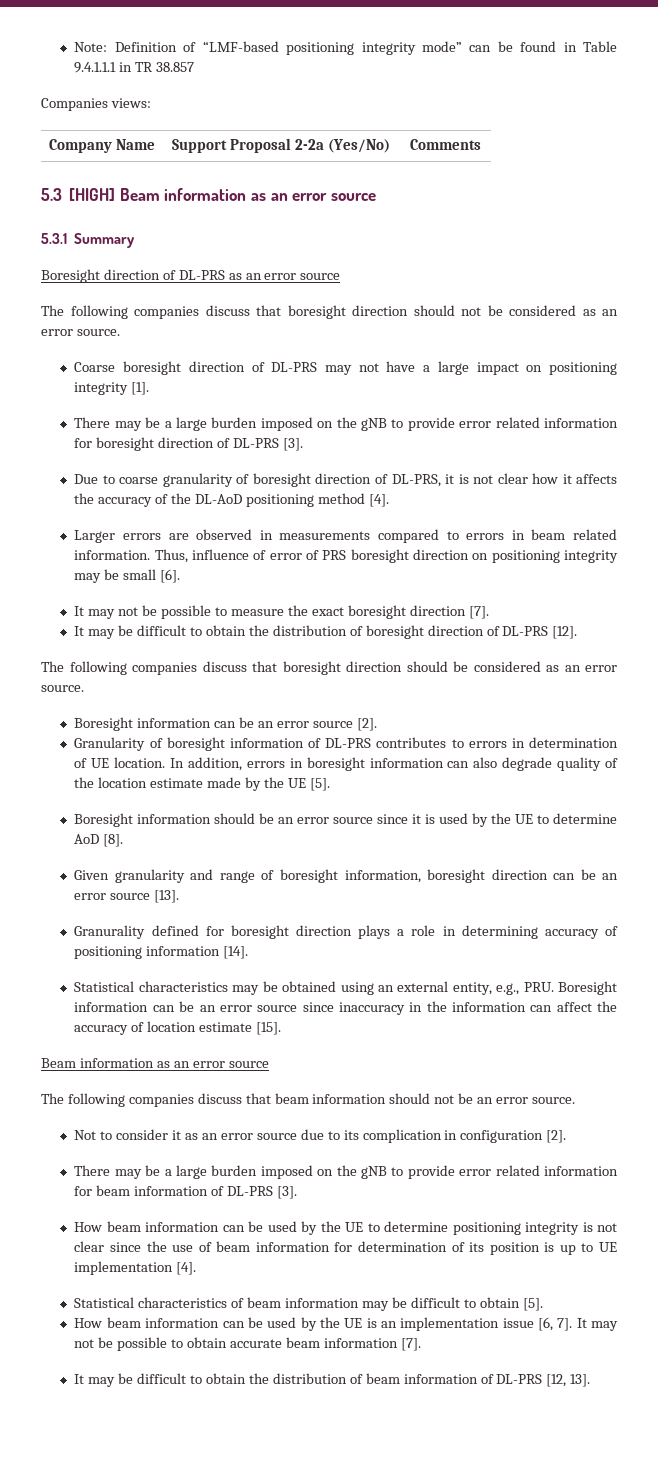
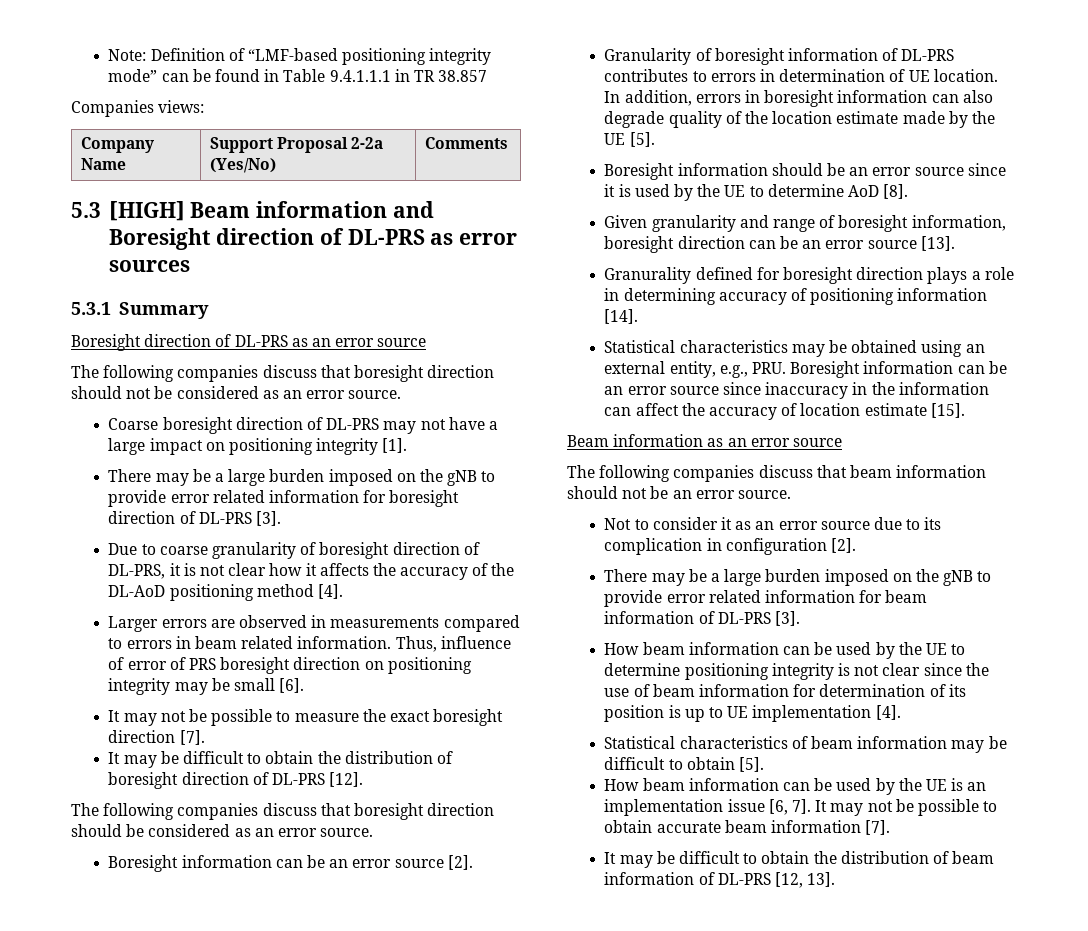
- 5.3 [HIGH] Beam information as an error source
+ 5.3 [HIGH] Beam information and Boresight direction of DL-PRS as error sources

